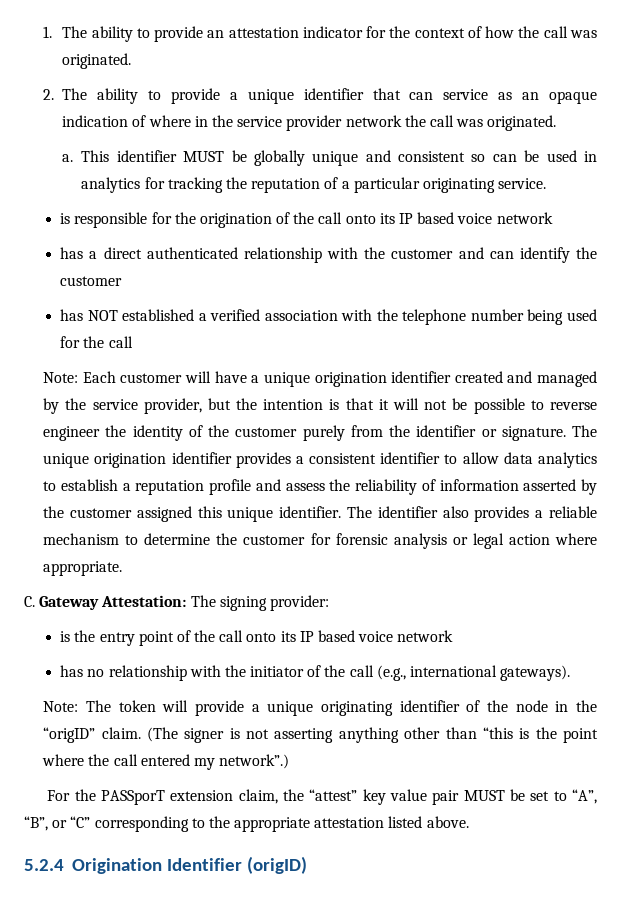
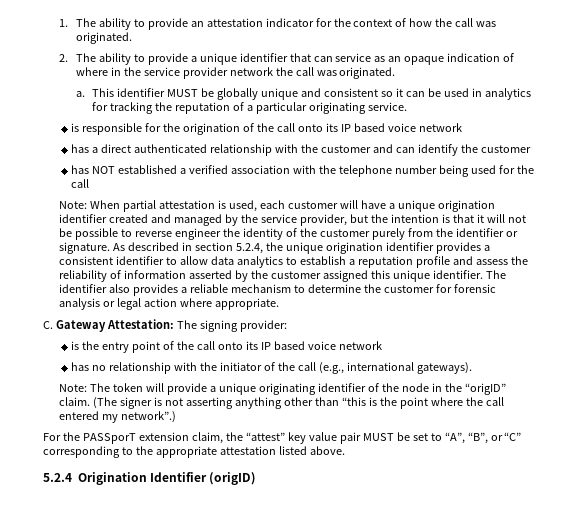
- This identifier MUST be globally unique and consistent so can be used in analytics for tracking the reputation of a particular originating service.
+ This identifier MUST be globally unique and consistent so it can be used in analytics for tracking the reputation of a particular originating service.
- Note: Each customer will have a unique origination identifier created and managed by the service provider, but the intention is that it will not be possible to reverse engineer the identity of the customer purely from the identifier or signature.
+ Note: When partial attestation is used, each customer will have a unique origination identifier created and managed by the service provider, but the intention is that it will not be possible to reverse engineer the identity of the customer purely from the identifier or signature.
- The unique origination identifier provides a consistent identifier to allow data analytics to establish a reputation profile and assess the reliability of information asserted by the customer assigned this unique identifier.
+ As described in section 5.2.4, the unique origination identifier provides a consistent identifier to allow data analytics to establish a reputation profile and assess the reliability of information asserted by the customer assigned this unique identifier.

